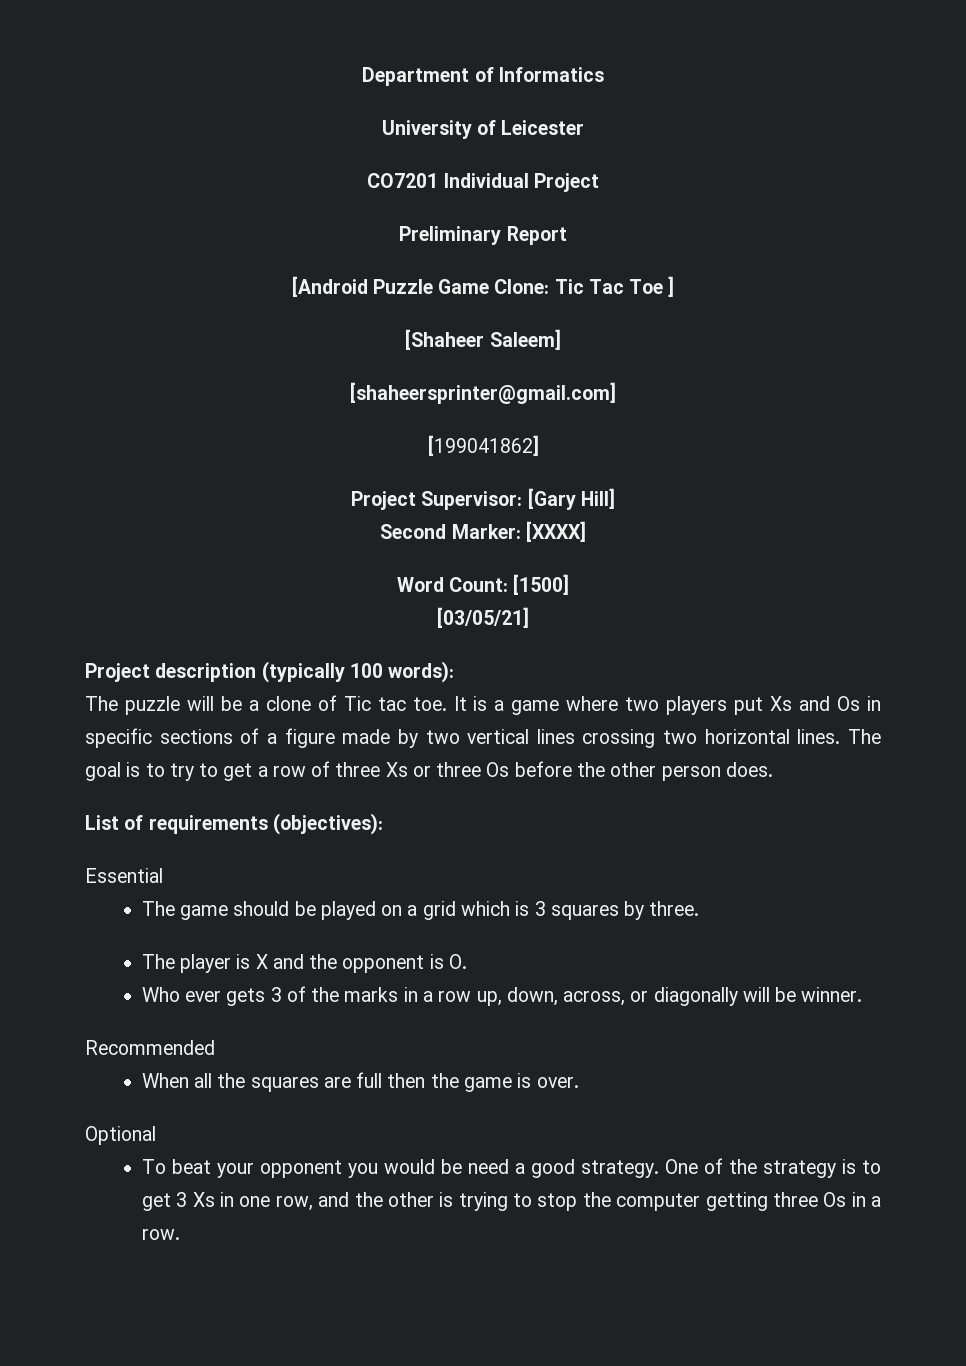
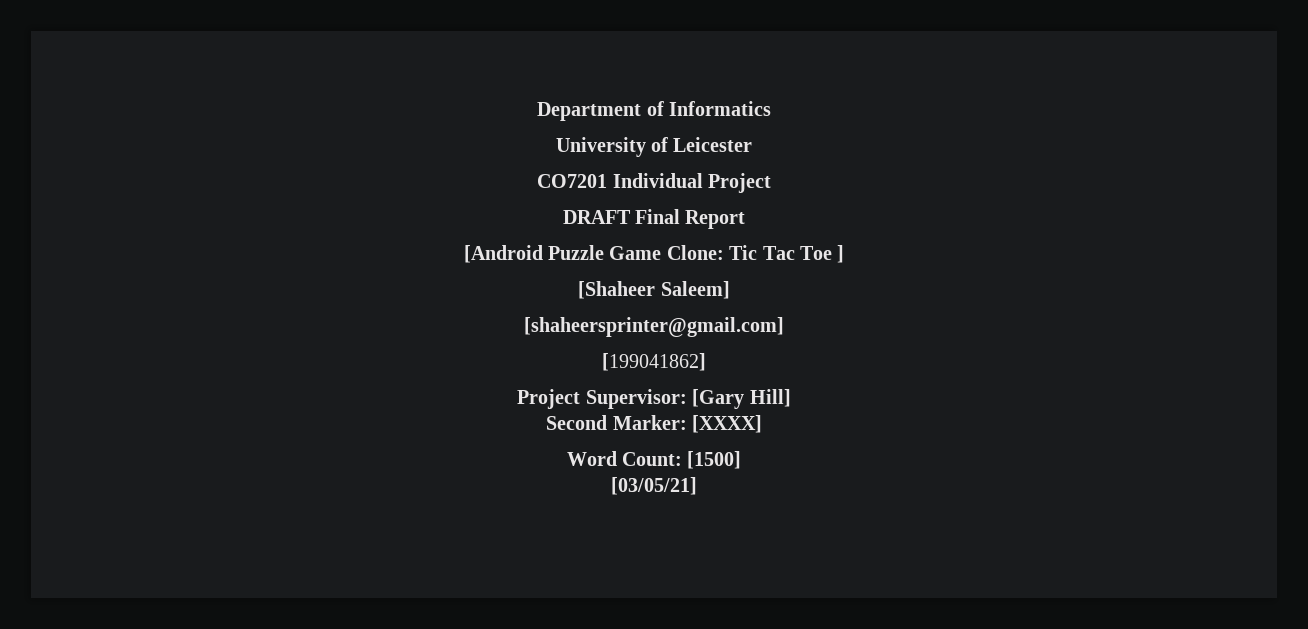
- Preliminary Report
+ DRAFT Final Report
- Project description (typically 100 words):
- The puzzle will be a clone of Tic tac toe. It is a game where two players put Xs and Os in specific sections of a figure made by two vertical lines crossing two horizontal lines. The goal is to try to get a row of three Xs or three Os before the other person does.
- List of requirements (objectives):
- Essential
- The game should be played on a grid which is 3 squares by three.
- The player is X and the opponent is O.
- Who ever gets 3 of the marks in a row up, down, across, or diagonally will be winner.
- Recommended
- When all the squares are full then the game is over.
- Optional
- To beat your opponent you would be need a good strategy. One of the strategy is to get 3 Xs in one row, and the other is trying to stop the computer getting three Os in a row.

